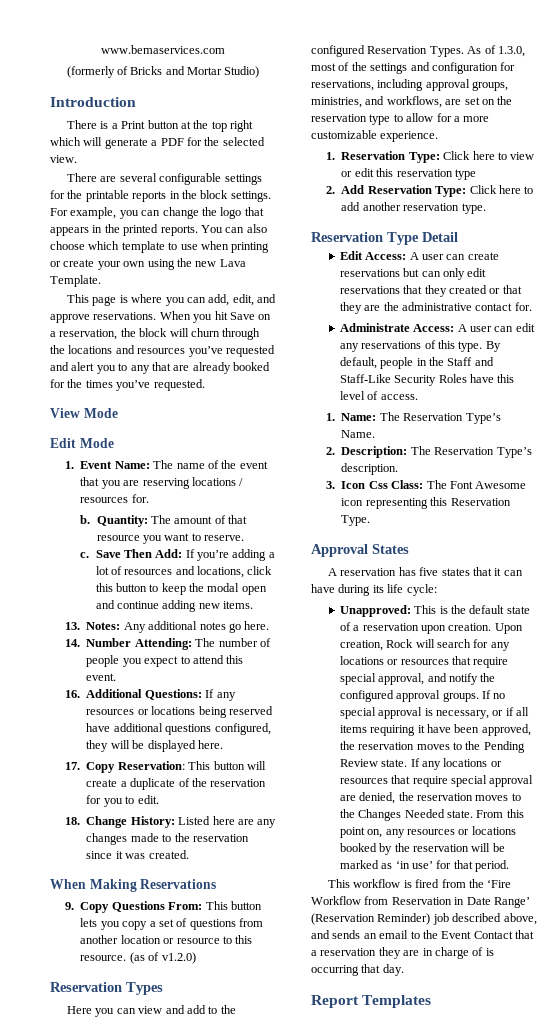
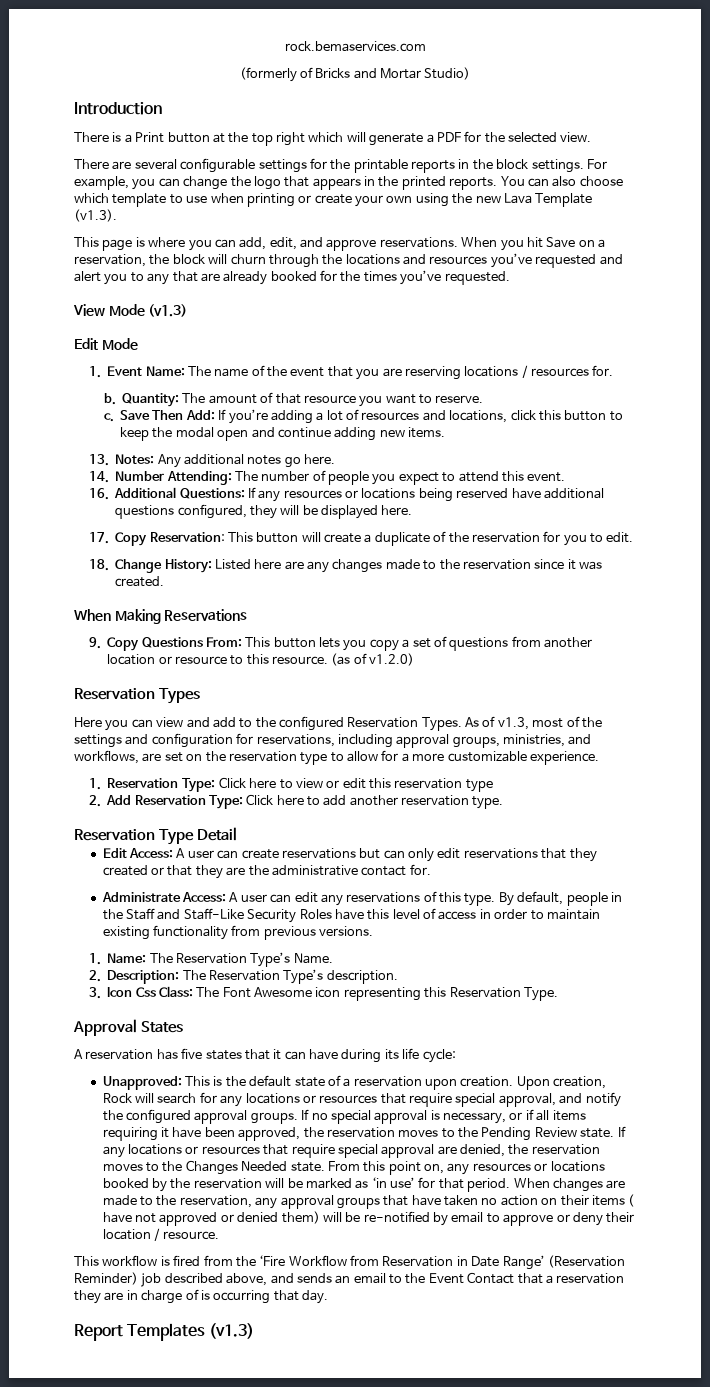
- www.bemaservices.com
+ rock.bemaservices.com
- You can also choose which template to use when printing or create your own using the new Lava Template.
+ You can also choose which template to use when printing or create your own using the new Lava Template (v1.3).
- View Mode
+ View Mode (v1.3)
- As of 1.3.0, most of the settings and configuration for reservations, including approval groups, ministries, and workflows, are set on the reservation type to allow for a more customizable experience.
+ As of v1.3, most of the settings and configuration for reservations, including approval groups, ministries, and workflows, are set on the reservation type to allow for a more customizable experience.
- By default, people in the Staff and Staff-Like Security Roles have this level of access.
+ By default, people in the Staff and Staff-Like Security Roles have this level of access in order to maintain existing functionality from previous versions.
+ When changes are made to the reservation, any approval groups that have taken no action on their items ( have not approved or denied them) will be re-notified by email to approve or deny their location / resource.
- Report Templates
+ Report Templates (v1.3)

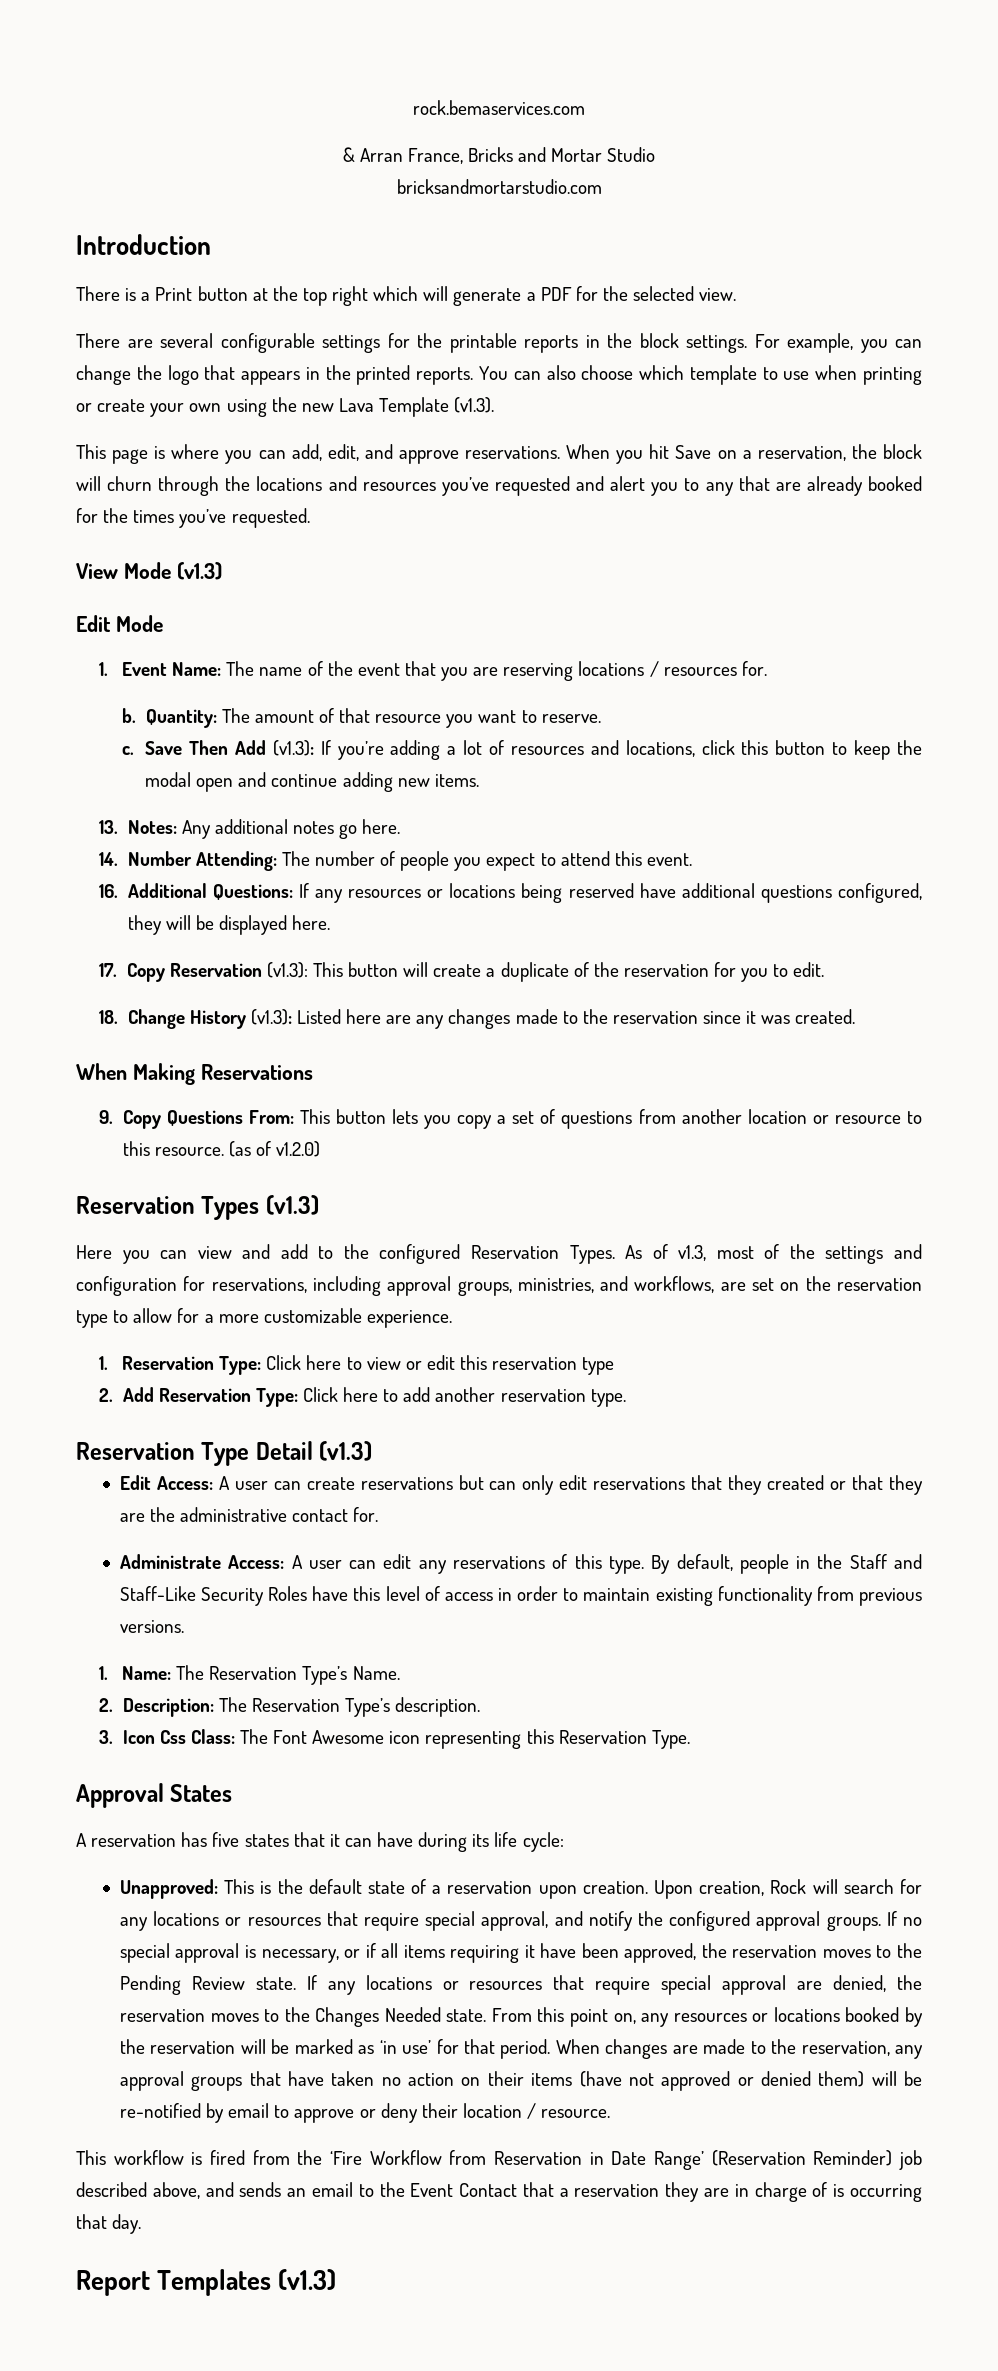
- (formerly of Bricks and Mortar Studio)
+ & Arran France, Bricks and Mortar Studio
+ bricksandmortarstudio.com
- Save Then Add: If you’re adding a lot of resources and locations, click this button to keep the modal open and continue adding new items.
+ Save Then Add (v1.3): If you’re adding a lot of resources and locations, click this button to keep the modal open and continue adding new items.
- 17. Copy Reservation: This button will create a duplicate of the reservation for you to edit.
+ 17. Copy Reservation (v1.3): This button will create a duplicate of the reservation for you to edit.
- 18. Change History: Listed here are any changes made to the reservation since it was created.
+ 18. Change History (v1.3): Listed here are any changes made to the reservation since it was created.
- Reservation Types
+ Reservation Types (v1.3)
- Reservation Type Detail
+ Reservation Type Detail (v1.3)
- When changes are made to the reservation, any approval groups that have taken no action on their items ( have not approved or denied them) will be re-notified by email to approve or deny their location / resource.
+ When changes are made to the reservation, any approval groups that have taken no action on their items (have not approved or denied them) will be re-notified by email to approve or deny their location / resource.

